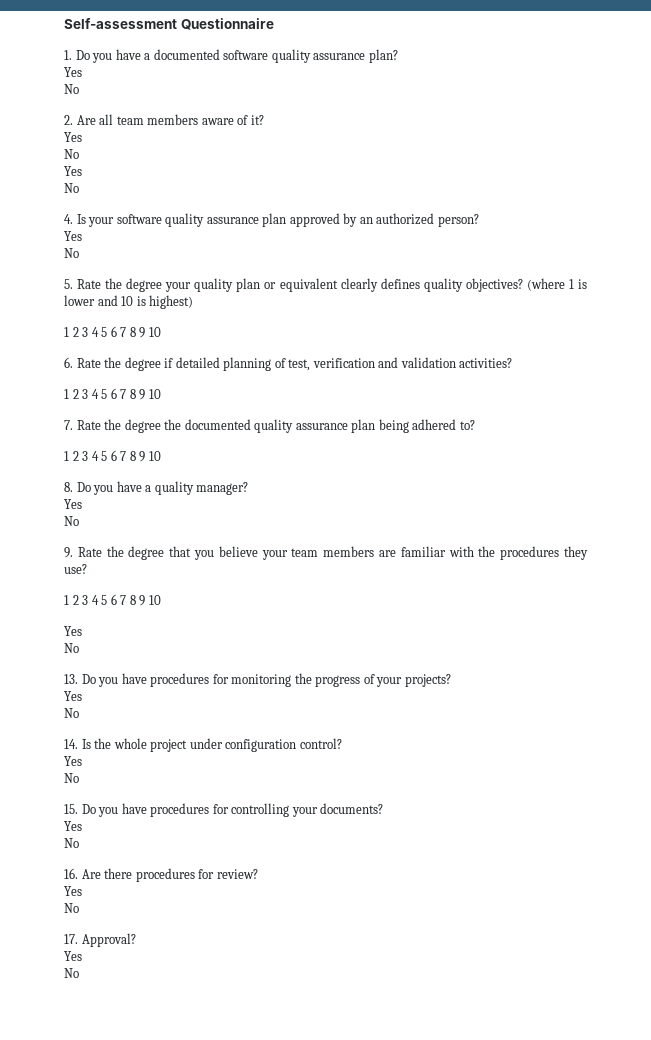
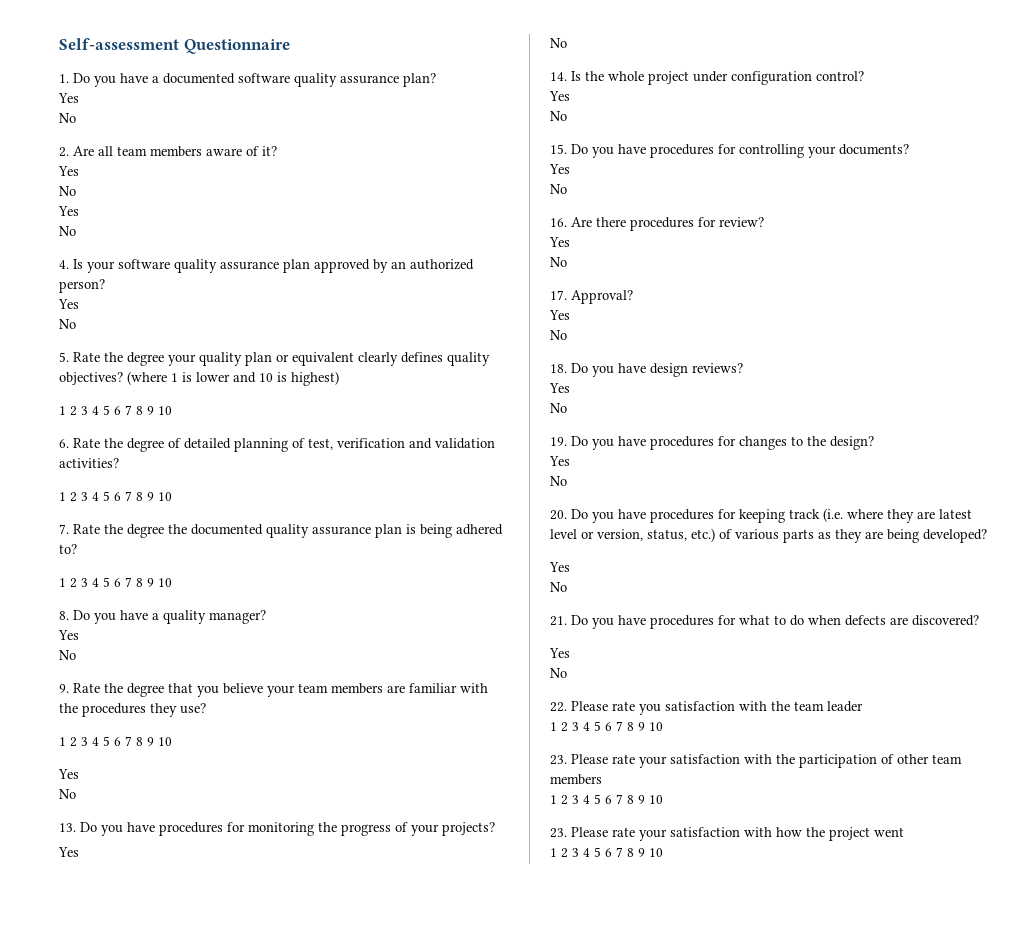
- 6. Rate the degree if detailed planning of test, verification and validation activities?
+ 6. Rate the degree of detailed planning of test, verification and validation activities?
- 7. Rate the degree the documented quality assurance plan being adhered to?
+ 7. Rate the degree the documented quality assurance plan is being adhered to?
+ 18. Do you have design reviews?
+ Yes
+ No
+ 19. Do you have procedures for changes to the design?
+ Yes
+ No
+ 20. Do you have procedures for keeping track (i.e. where they are latest level or version, status, etc.) of various parts as they are being developed?
+ Yes
+ No
+ 21. Do you have procedures for what to do when defects are discovered?
+ Yes
+ No
+ 22. Please rate you satisfaction with the team leader
+ 1 2 3 4 5 6 7 8 9 10
+ 23. Please rate your satisfaction with the participation of other team members
+ 1 2 3 4 5 6 7 8 9 10
+ 23. Please rate your satisfaction with how the project went
+ 1 2 3 4 5 6 7 8 9 10

